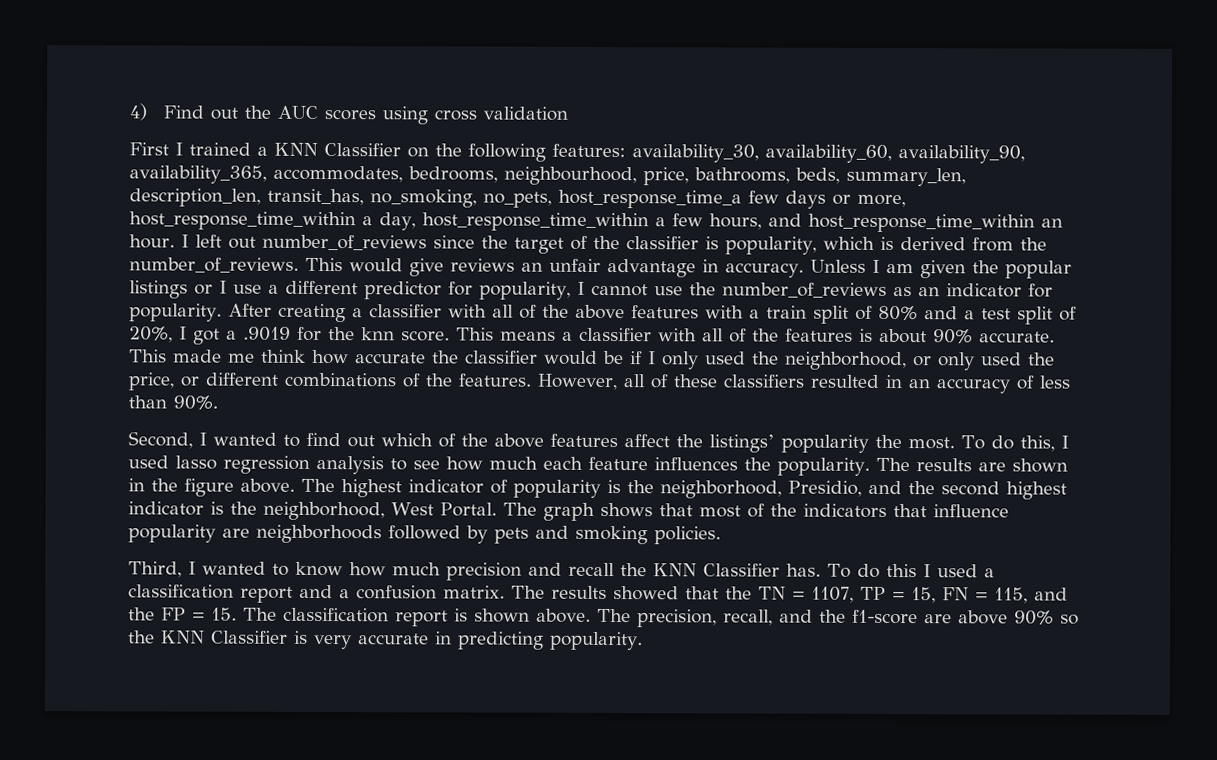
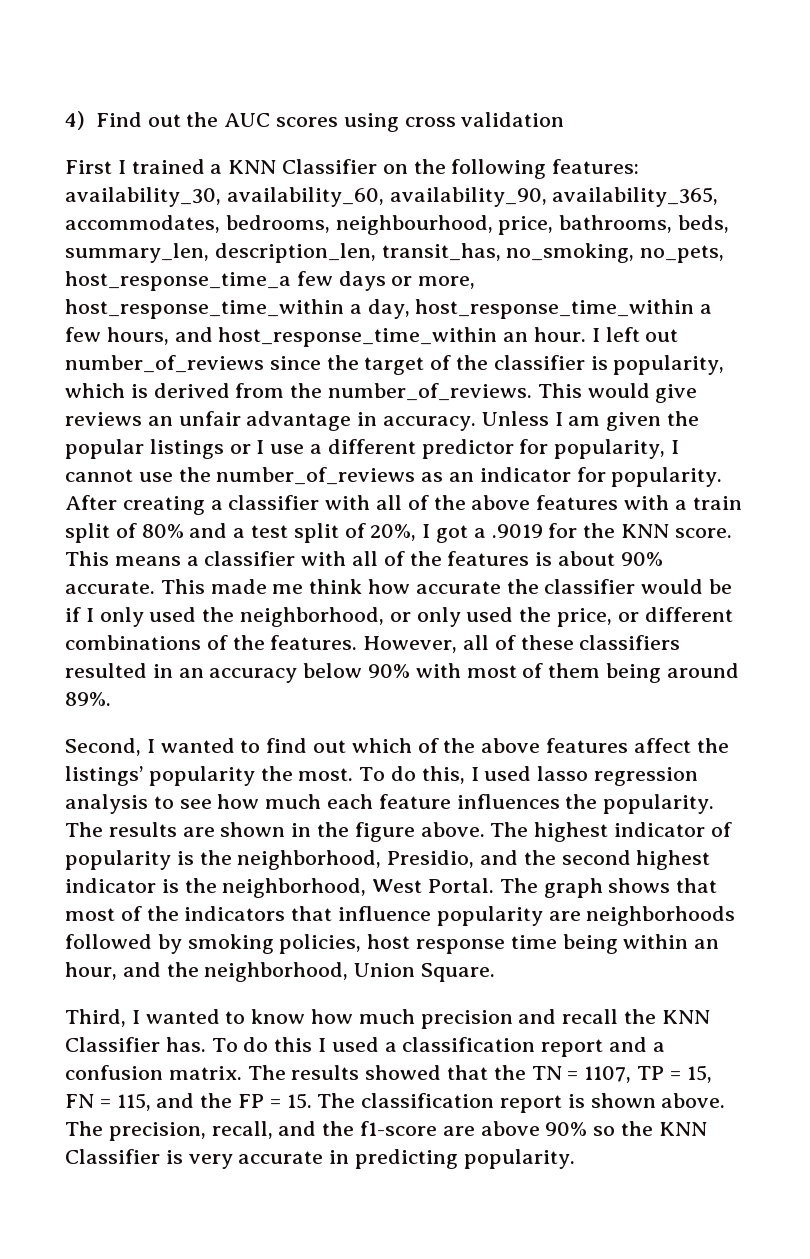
- After creating a classifier with all of the above features with a train split of 80% and a test split of 20%, I got a .9019 for the knn score.
+ After creating a classifier with all of the above features with a train split of 80% and a test split of 20%, I got a .9019 for the KNN score.
- However, all of these classifiers resulted in an accuracy of less than 90%.
+ However, all of these classifiers resulted in an accuracy below 90% with most of them being around 89%.
- The graph shows that most of the indicators that influence popularity are neighborhoods followed by pets and smoking policies.
+ The graph shows that most of the indicators that influence popularity are neighborhoods followed by smoking policies, host response time being within an hour, and the neighborhood, Union Square.

